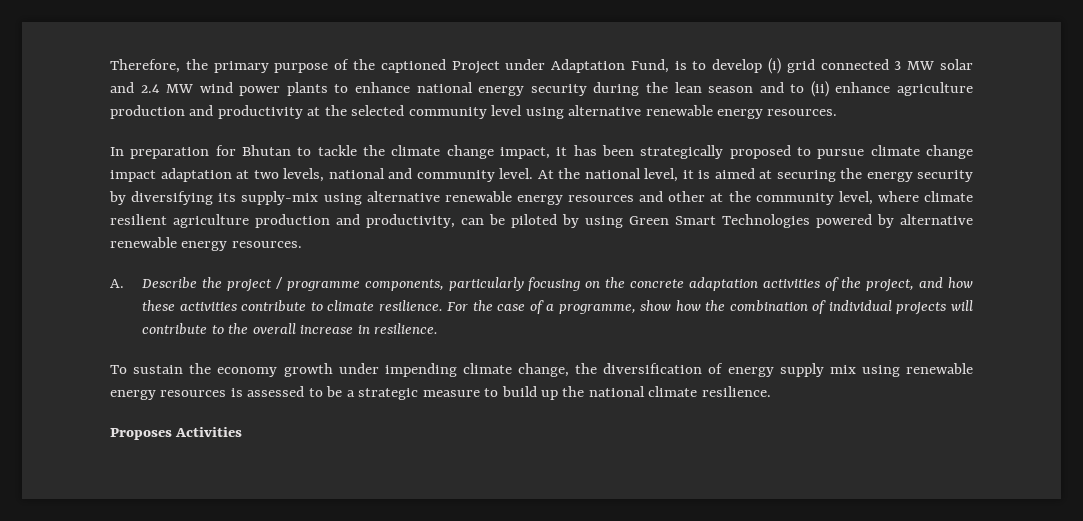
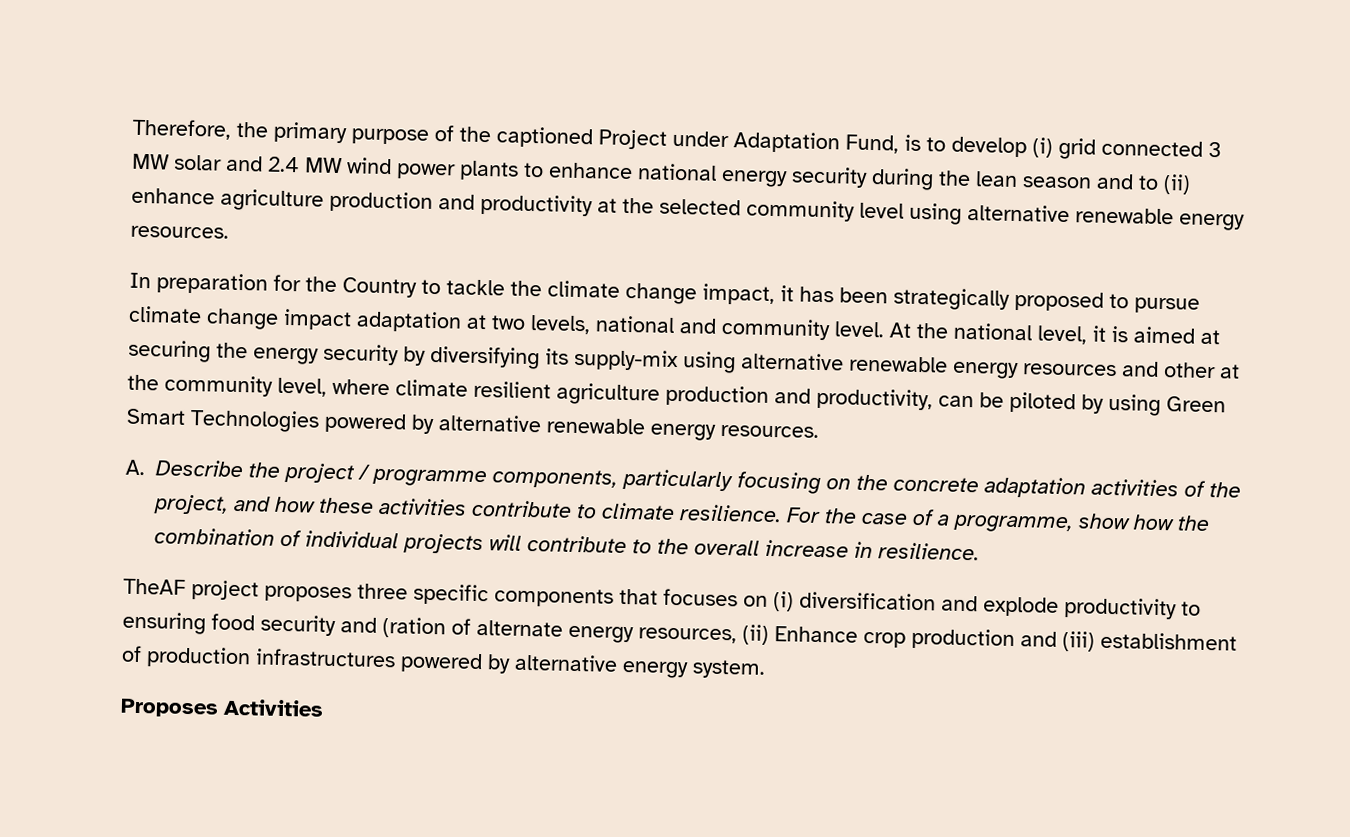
- In preparation for Bhutan to tackle the climate change impact, it has been strategically proposed to pursue climate change impact adaptation at two levels, national and community level.
+ In preparation for the Country to tackle the climate change impact, it has been strategically proposed to pursue climate change impact adaptation at two levels, national and community level.
- To sustain the economy growth under impending climate change, the diversification of energy supply mix using renewable energy resources is assessed to be a strategic measure to build up the national climate resilience.
+ TheAF project proposes three specific components that focuses on (i) diversification and explode productivity to ensuring food security and (ration of alternate energy resources, (ii) Enhance crop production and (iii) establishment of production infrastructures powered by alternative energy system.

